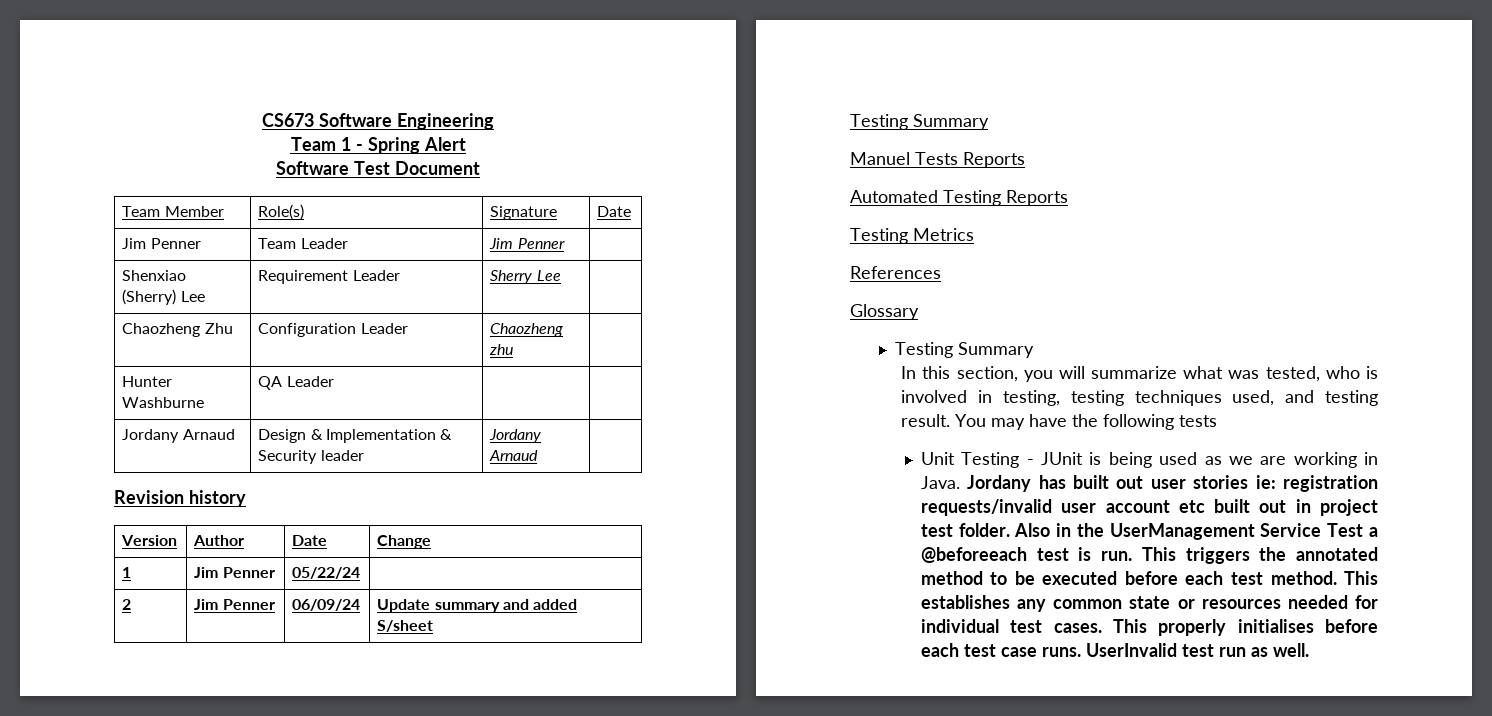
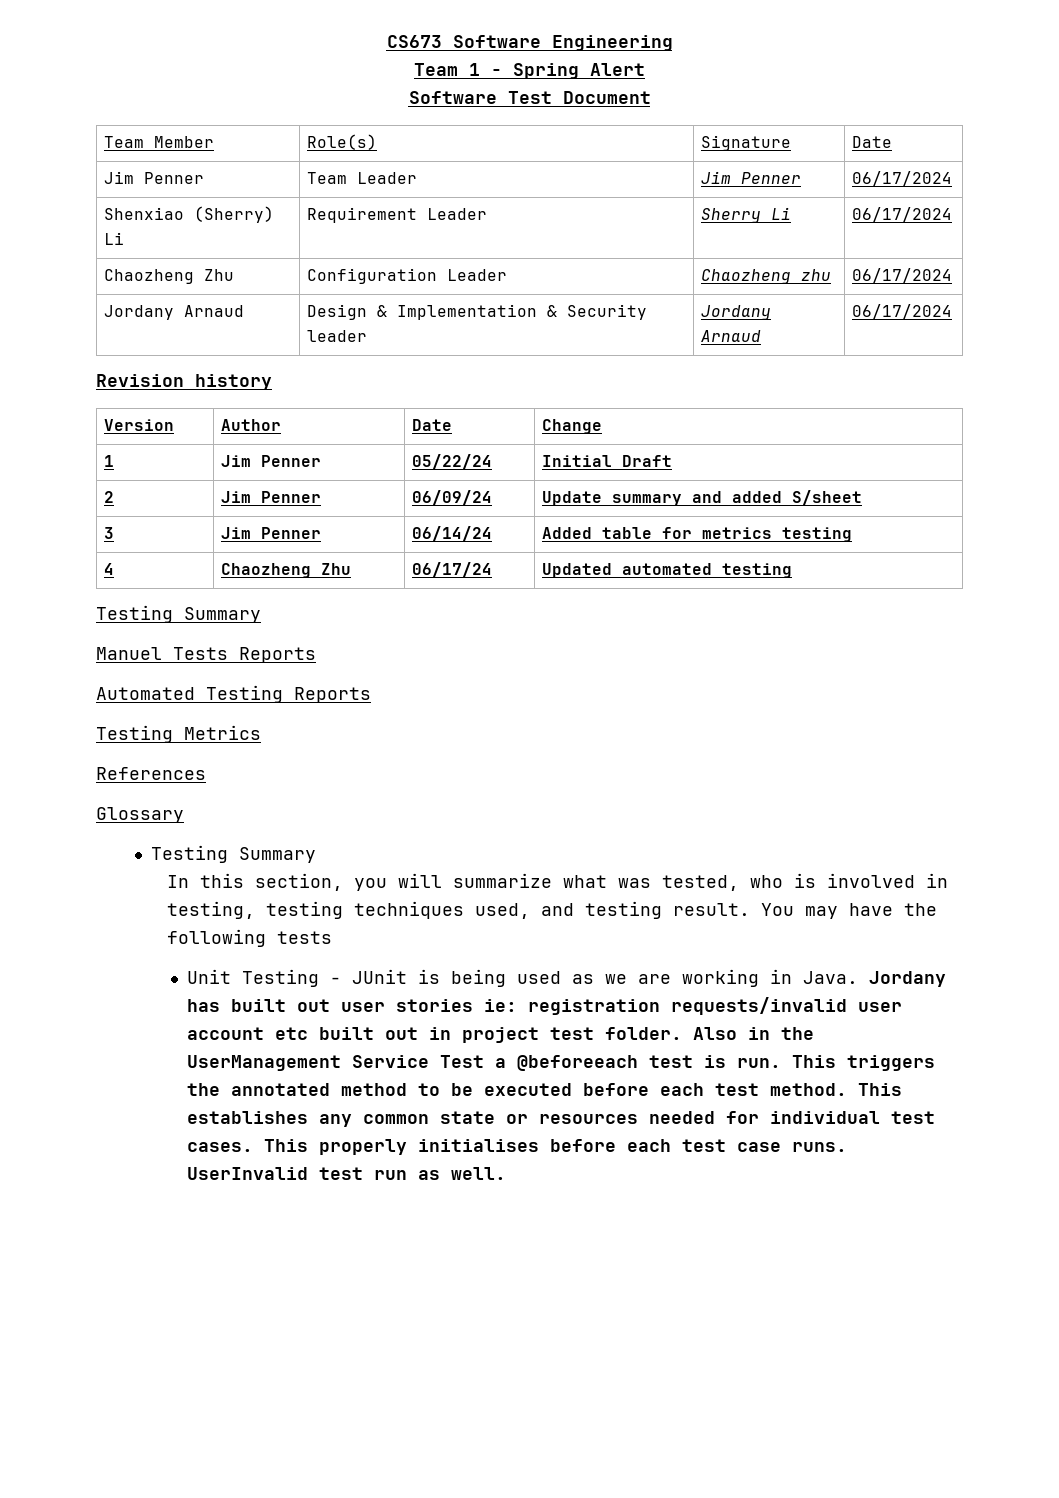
- Jim Penner | Team Leader | Jim Penner |
+ Jim Penner | Team Leader | Jim Penner | 06/17/2024
- Shenxiao (Sherry) Lee | Requirement Leader | Sherry Lee |
+ Shenxiao (Sherry) Li | Requirement Leader | Sherry Li | 06/17/2024
- Chaozheng Zhu | Configuration Leader | Chaozheng zhu |
- Hunter Washburne | QA Leader | |
+ Chaozheng Zhu | Configuration Leader | Chaozheng zhu | 06/17/2024
- Jordany Arnaud | Design & Implementation & Security leader | Jordany Arnaud |
+ Jordany Arnaud | Design & Implementation & Security leader | Jordany Arnaud | 06/17/2024
- 1 | Jim Penner | 05/22/24 |
+ 1 | Jim Penner | 05/22/24 | Initial Draft
+ 3 | Jim Penner | 06/14/24 | Added table for metrics testing
+ 4 | Chaozheng Zhu | 06/17/24 | Updated automated testing

